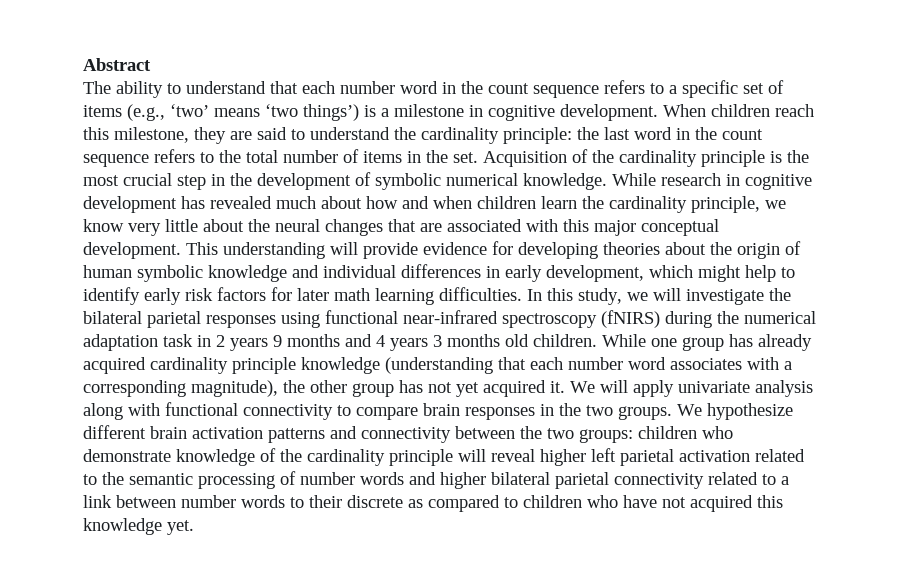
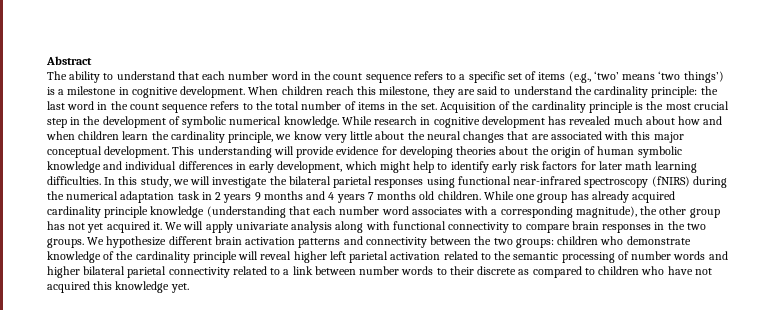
- In this study, we will investigate the bilateral parietal responses using functional near-infrared spectroscopy (fNIRS) during the numerical adaptation task in 2 years 9 months and 4 years 3 months old children.
+ In this study, we will investigate the bilateral parietal responses using functional near-infrared spectroscopy (fNIRS) during the numerical adaptation task in 2 years 9 months and 4 years 7 months old children.

